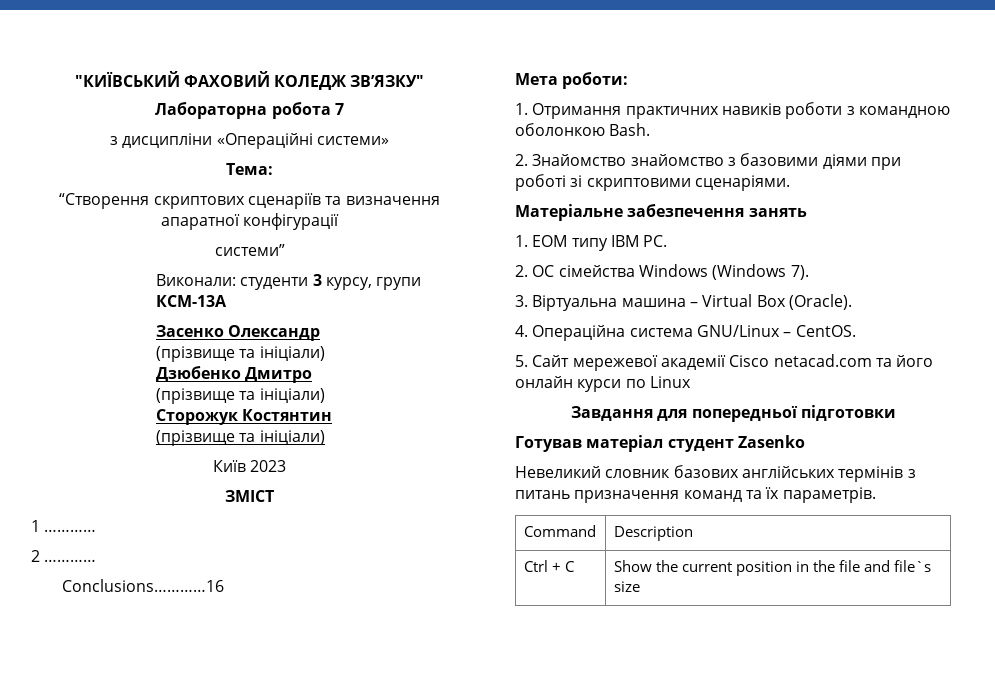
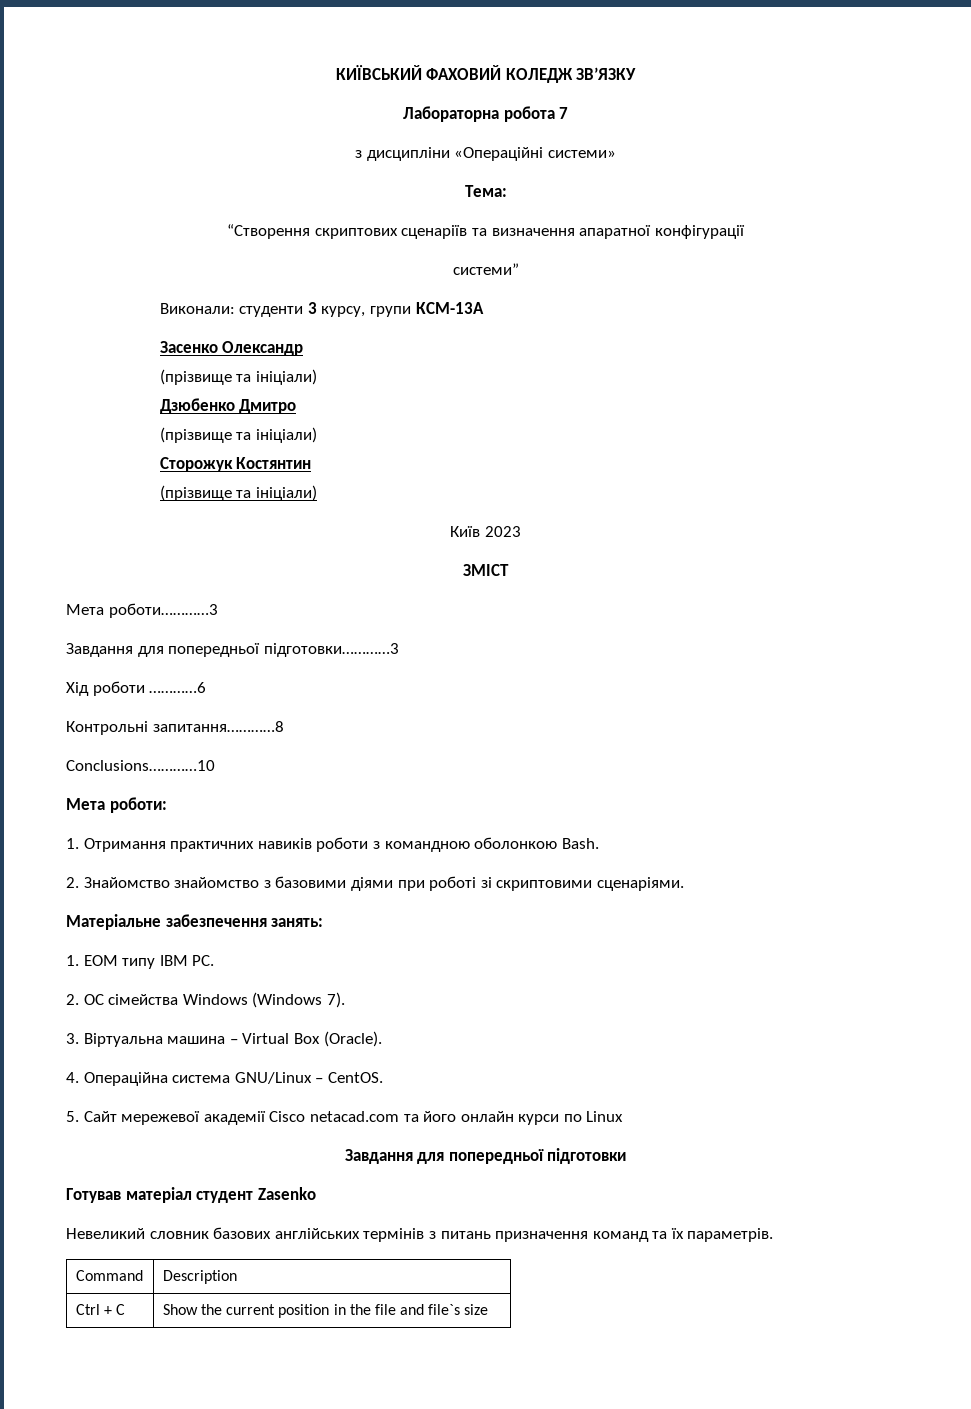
- "КИЇВСЬКИЙ ФАХОВИЙ КОЛЕДЖ ЗВ’ЯЗКУ"
+ КИЇВСЬКИЙ ФАХОВИЙ КОЛЕДЖ ЗВ’ЯЗКУ
- 1 …………
- 2 …………
- Conclusions…………16
+ Мета роботи…………3
+ Завдання для попередньої підготовки…………3
+ Хід роботи …………6
+ Контрольні запитання…………8
+ Conclusions…………10
- Матеріальне забезпечення занять
+ Матеріальне забезпечення занять:

